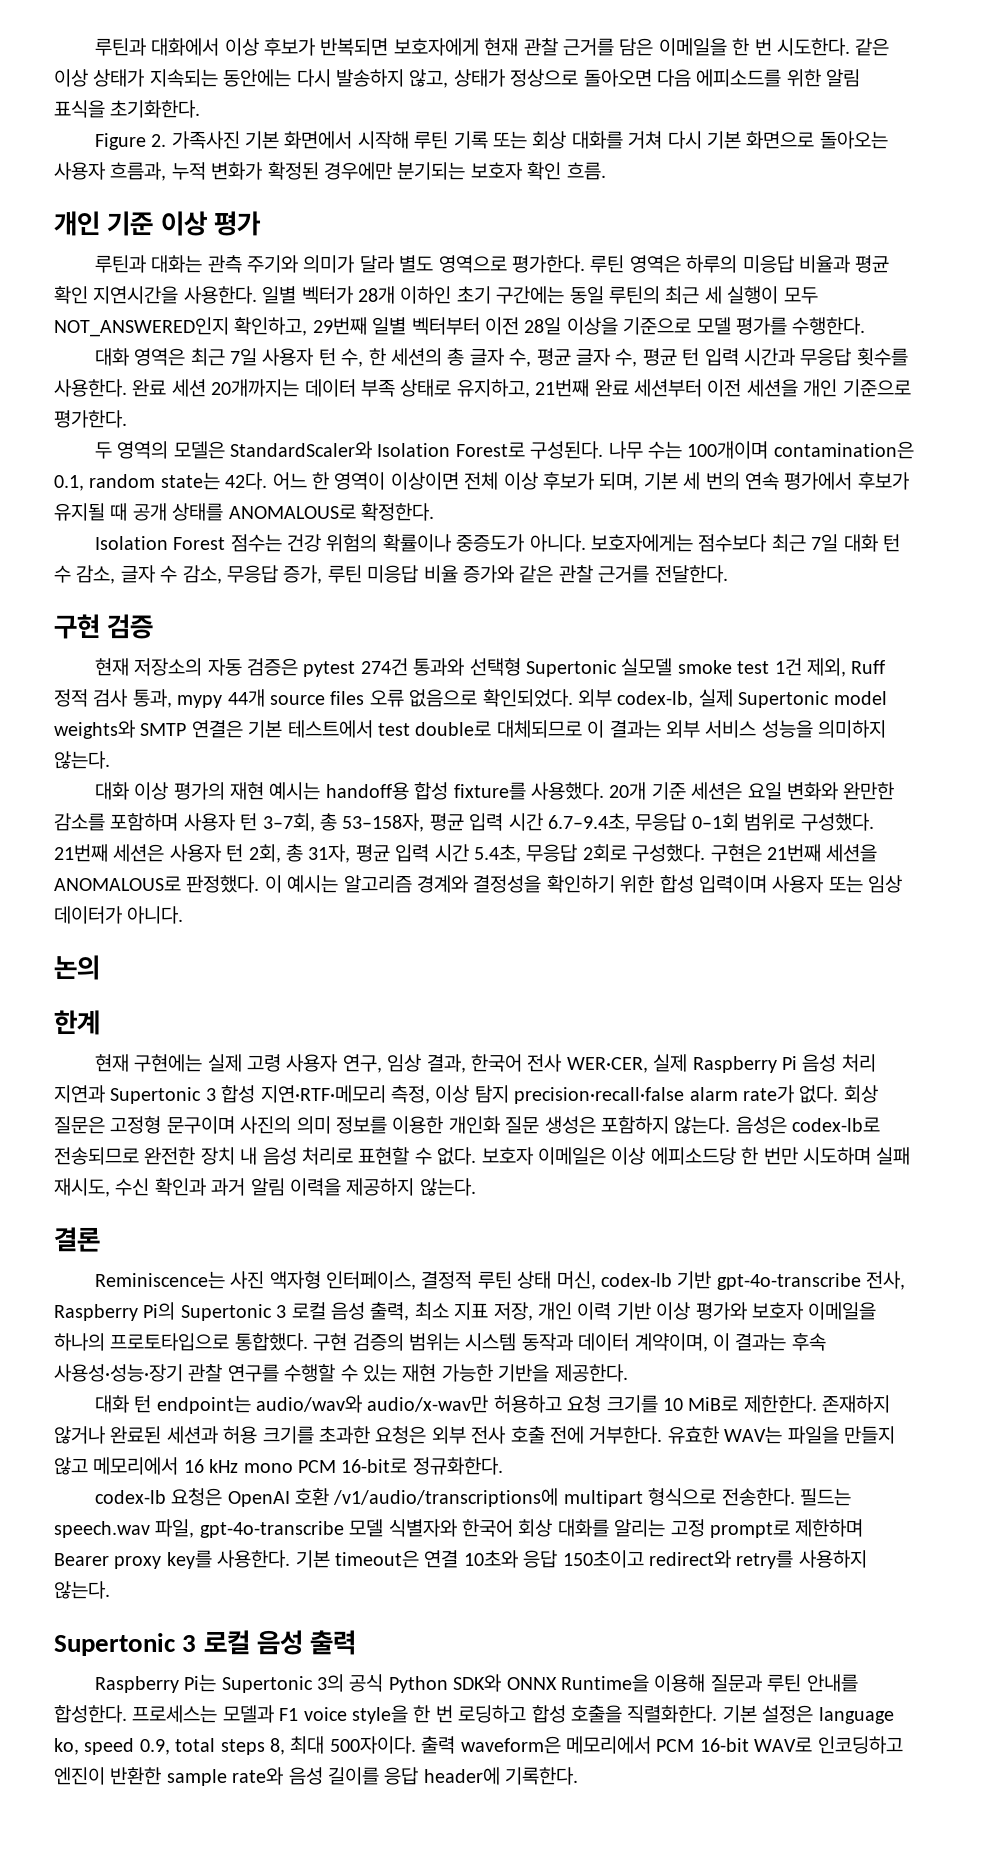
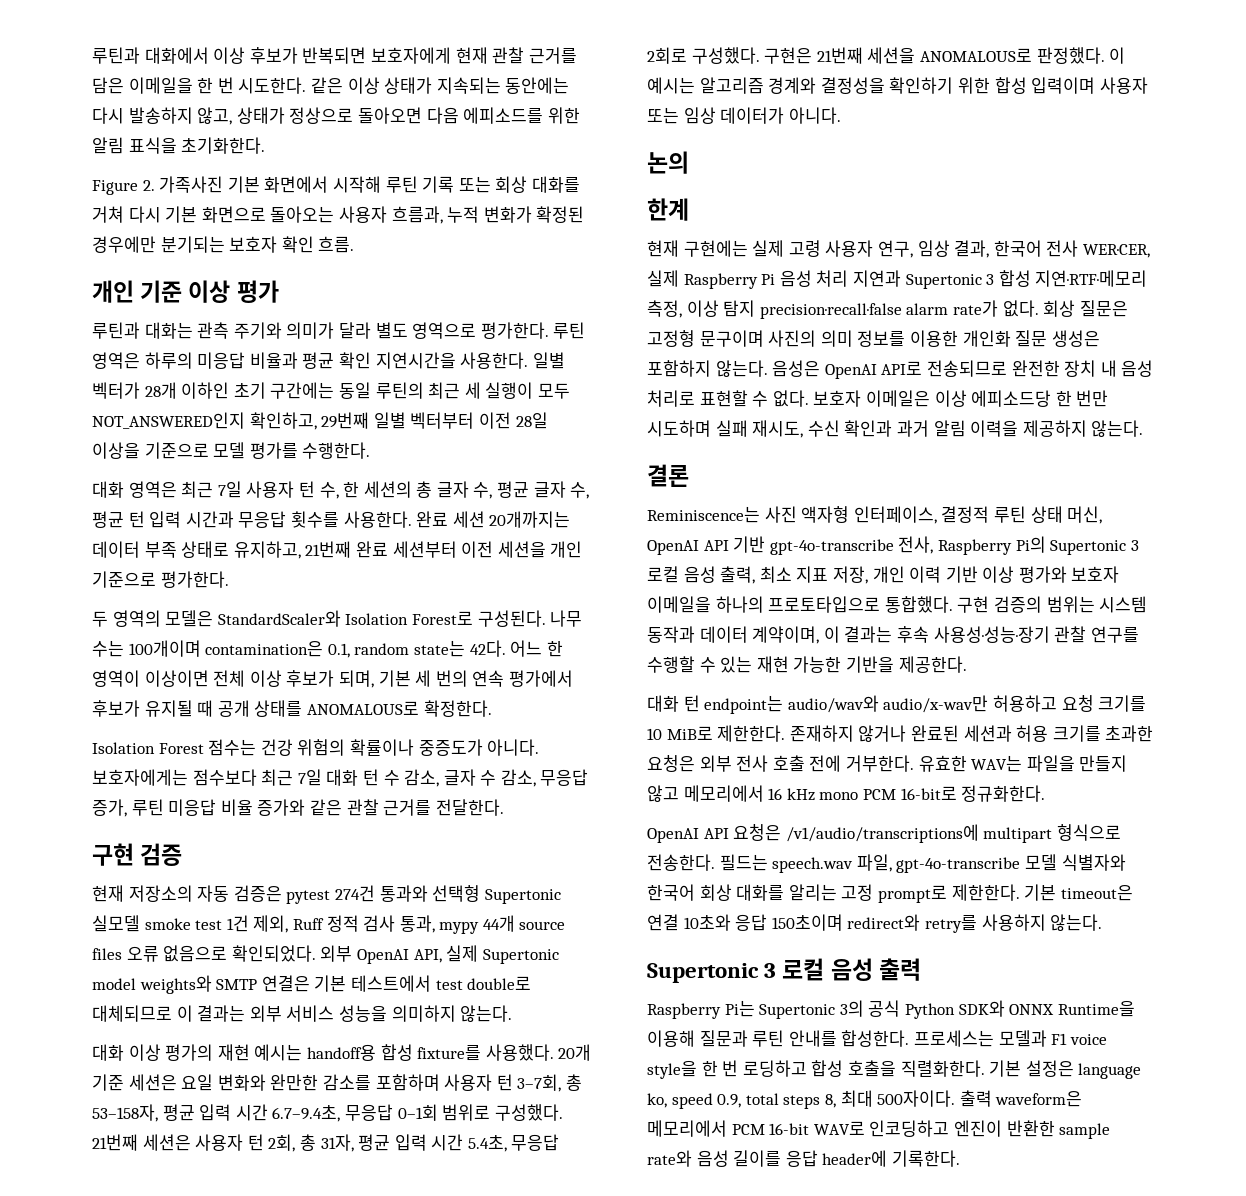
- 외부 codex-lb, 실제 Supertonic model weights와 SMTP 연결은 기본 테스트에서 test double로 대체되므로 이 결과는 외부 서비스 성능을 의미하지 않는다.
+ 외부 OpenAI API, 실제 Supertonic model weights와 SMTP 연결은 기본 테스트에서 test double로 대체되므로 이 결과는 외부 서비스 성능을 의미하지 않는다.
- 음성은 codex-lb로 전송되므로 완전한 장치 내 음성 처리로 표현할 수 없다.
+ 음성은 OpenAI API로 전송되므로 완전한 장치 내 음성 처리로 표현할 수 없다.
- Reminiscence는 사진 액자형 인터페이스, 결정적 루틴 상태 머신, codex-lb 기반 gpt-4o-transcribe 전사, Raspberry Pi의 Supertonic 3 로컬 음성 출력, 최소 지표 저장, 개인 이력 기반 이상 평가와 보호자 이메일을 하나의 프로토타입으로 통합했다.
+ Reminiscence는 사진 액자형 인터페이스, 결정적 루틴 상태 머신, OpenAI API 기반 gpt-4o-transcribe 전사, Raspberry Pi의 Supertonic 3 로컬 음성 출력, 최소 지표 저장, 개인 이력 기반 이상 평가와 보호자 이메일을 하나의 프로토타입으로 통합했다.
- codex-lb 요청은 OpenAI 호환 /v1/audio/transcriptions에 multipart 형식으로 전송한다.
+ OpenAI API 요청은 /v1/audio/transcriptions에 multipart 형식으로 전송한다.
- 필드는 speech.wav 파일, gpt-4o-transcribe 모델 식별자와 한국어 회상 대화를 알리는 고정 prompt로 제한하며 Bearer proxy key를 사용한다.
+ 필드는 speech.wav 파일, gpt-4o-transcribe 모델 식별자와 한국어 회상 대화를 알리는 고정 prompt로 제한한다.
- 기본 timeout은 연결 10초와 응답 150초이고 redirect와 retry를 사용하지 않는다.
+ 기본 timeout은 연결 10초와 응답 150초이며 redirect와 retry를 사용하지 않는다.

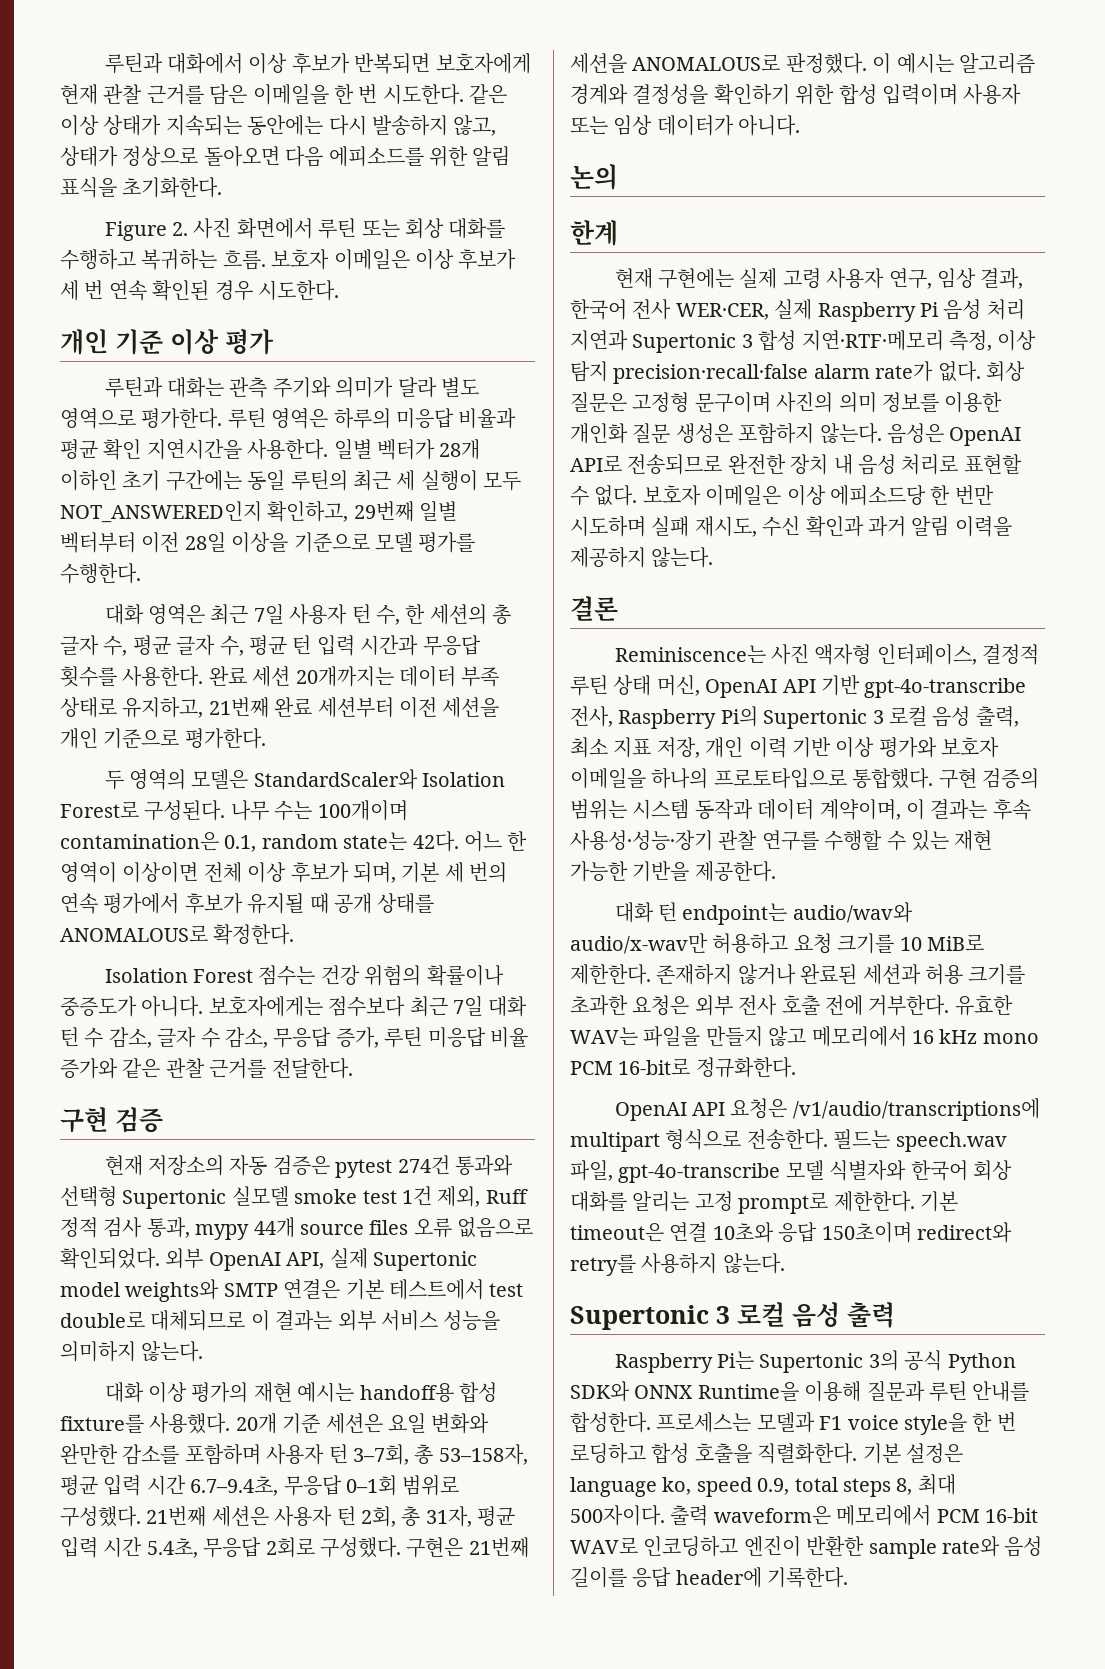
- Figure 2. 가족사진 기본 화면에서 시작해 루틴 기록 또는 회상 대화를 거쳐 다시 기본 화면으로 돌아오는 사용자 흐름과, 누적 변화가 확정된 경우에만 분기되는 보호자 확인 흐름.
+ Figure 2. 사진 화면에서 루틴 또는 회상 대화를 수행하고 복귀하는 흐름. 보호자 이메일은 이상 후보가 세 번 연속 확인된 경우 시도한다.

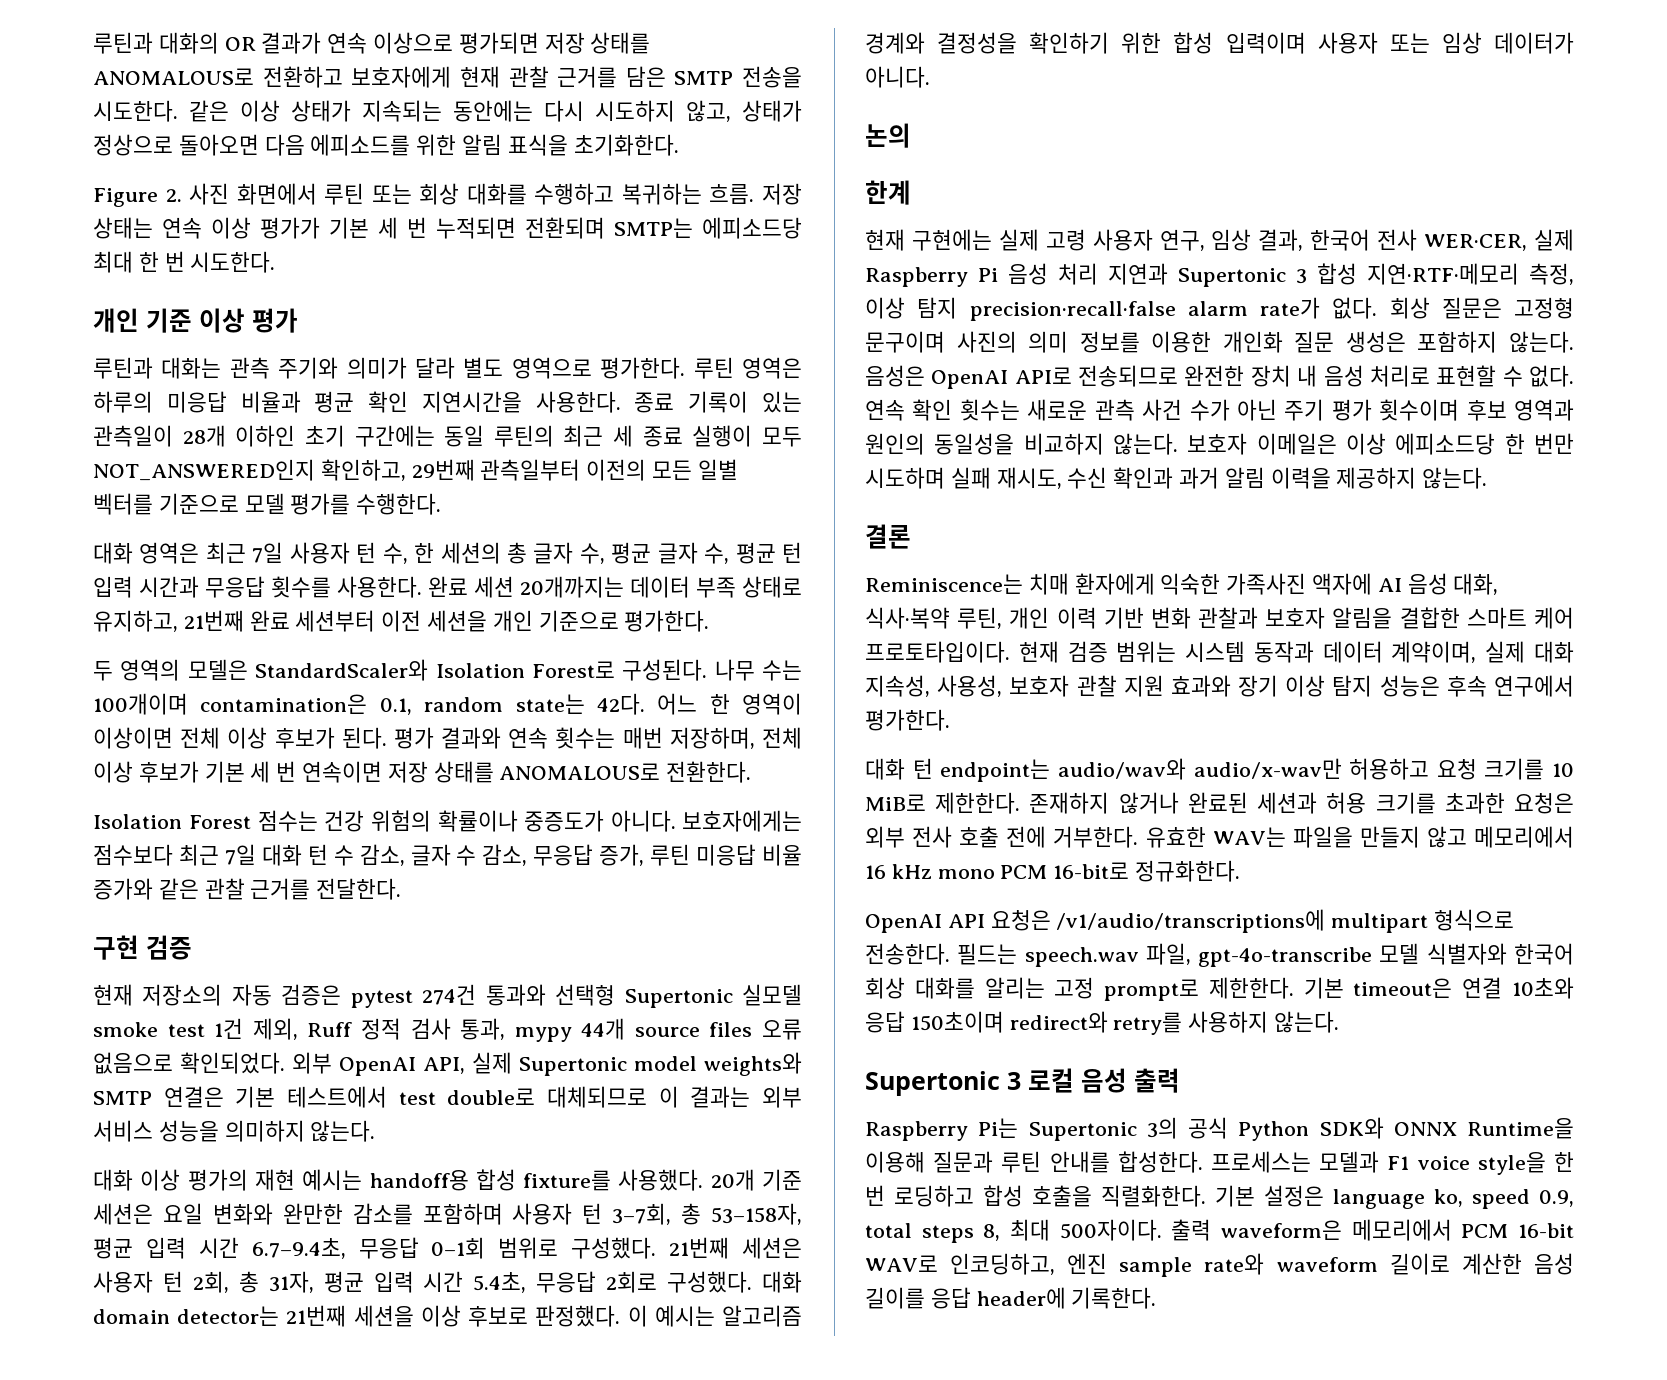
- 루틴과 대화에서 이상 후보가 반복되면 보호자에게 현재 관찰 근거를 담은 이메일을 한 번 시도한다.
+ 루틴과 대화의 OR 결과가 연속 이상으로 평가되면 저장 상태를 ANOMALOUS로 전환하고 보호자에게 현재 관찰 근거를 담은 SMTP 전송을 시도한다.
- 같은 이상 상태가 지속되는 동안에는 다시 발송하지 않고, 상태가 정상으로 돌아오면 다음 에피소드를 위한 알림 표식을 초기화한다.
+ 같은 이상 상태가 지속되는 동안에는 다시 시도하지 않고, 상태가 정상으로 돌아오면 다음 에피소드를 위한 알림 표식을 초기화한다.
- 보호자 이메일은 이상 후보가 세 번 연속 확인된 경우 시도한다.
+ 저장 상태는 연속 이상 평가가 기본 세 번 누적되면 전환되며 SMTP는 에피소드당 최대 한 번 시도한다.
- 일별 벡터가 28개 이하인 초기 구간에는 동일 루틴의 최근 세 실행이 모두 NOT_ANSWERED인지 확인하고, 29번째 일별 벡터부터 이전 28일 이상을 기준으로 모델 평가를 수행한다.
+ 종료 기록이 있는 관측일이 28개 이하인 초기 구간에는 동일 루틴의 최근 세 종료 실행이 모두 NOT_ANSWERED인지 확인하고, 29번째 관측일부터 이전의 모든 일별 벡터를 기준으로 모델 평가를 수행한다.
- 어느 한 영역이 이상이면 전체 이상 후보가 되며, 기본 세 번의 연속 평가에서 후보가 유지될 때 공개 상태를 ANOMALOUS로 확정한다.
+ 어느 한 영역이 이상이면 전체 이상 후보가 된다. 평가 결과와 연속 횟수는 매번 저장하며, 전체 이상 후보가 기본 세 번 연속이면 저장 상태를 ANOMALOUS로 전환한다.
- 구현은 21번째 세션을 ANOMALOUS로 판정했다.
+ 대화 domain detector는 21번째 세션을 이상 후보로 판정했다.
+ 연속 확인 횟수는 새로운 관측 사건 수가 아닌 주기 평가 횟수이며 후보 영역과 원인의 동일성을 비교하지 않는다.
- Reminiscence는 사진 액자형 인터페이스, 결정적 루틴 상태 머신, OpenAI API 기반 gpt-4o-transcribe 전사, Raspberry Pi의 Supertonic 3 로컬 음성 출력, 최소 지표 저장, 개인 이력 기반 이상 평가와 보호자 이메일을 하나의 프로토타입으로 통합했다. 구현 검증의 범위는 시스템 동작과 데이터 계약이며, 이 결과는 후속 사용성·성능·장기 관찰 연구를 수행할 수 있는 재현 가능한 기반을 제공한다.
+ Reminiscence는 치매 환자에게 익숙한 가족사진 액자에 AI 음성 대화, 식사·복약 루틴, 개인 이력 기반 변화 관찰과 보호자 알림을 결합한 스마트 케어 프로토타입이다. 현재 검증 범위는 시스템 동작과 데이터 계약이며, 실제 대화 지속성, 사용성, 보호자 관찰 지원 효과와 장기 이상 탐지 성능은 후속 연구에서 평가한다.
- 출력 waveform은 메모리에서 PCM 16-bit WAV로 인코딩하고 엔진이 반환한 sample rate와 음성 길이를 응답 header에 기록한다.
+ 출력 waveform은 메모리에서 PCM 16-bit WAV로 인코딩하고, 엔진 sample rate와 waveform 길이로 계산한 음성 길이를 응답 header에 기록한다.

